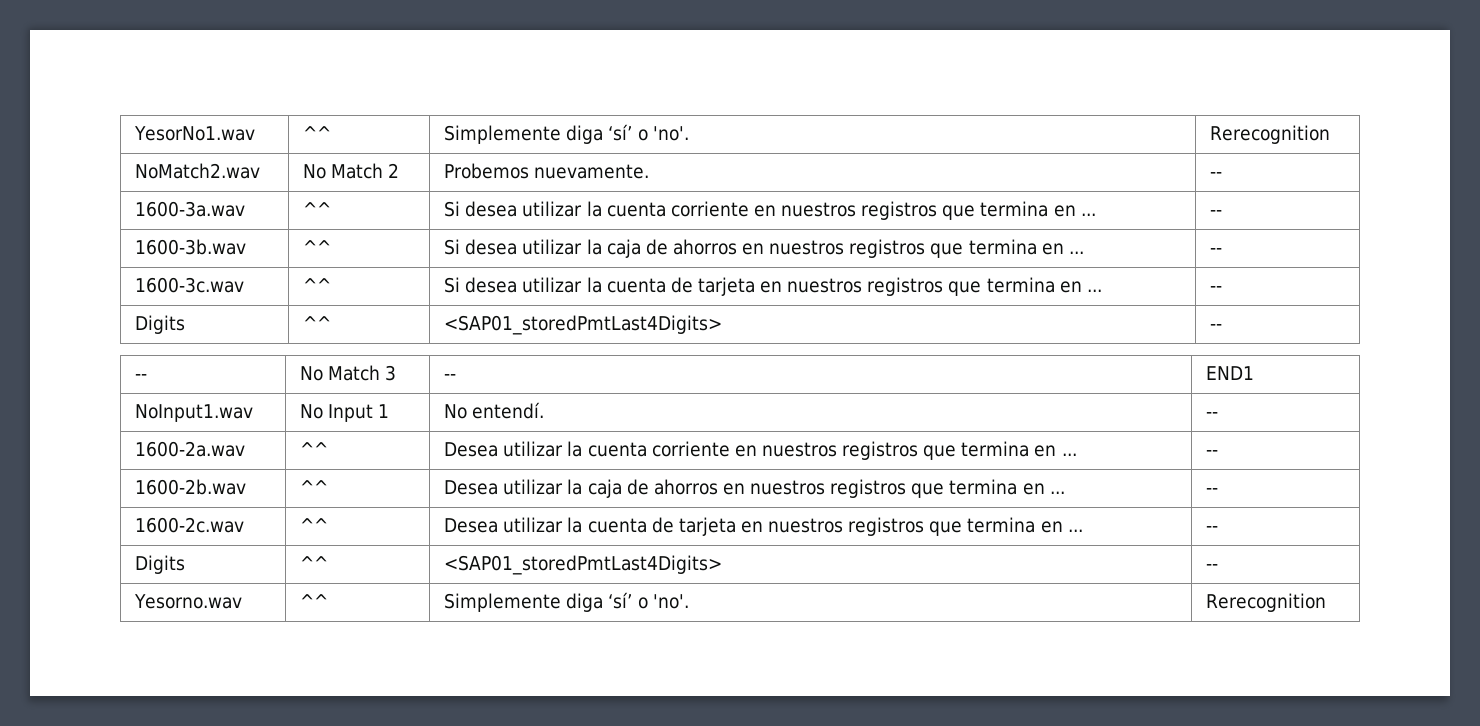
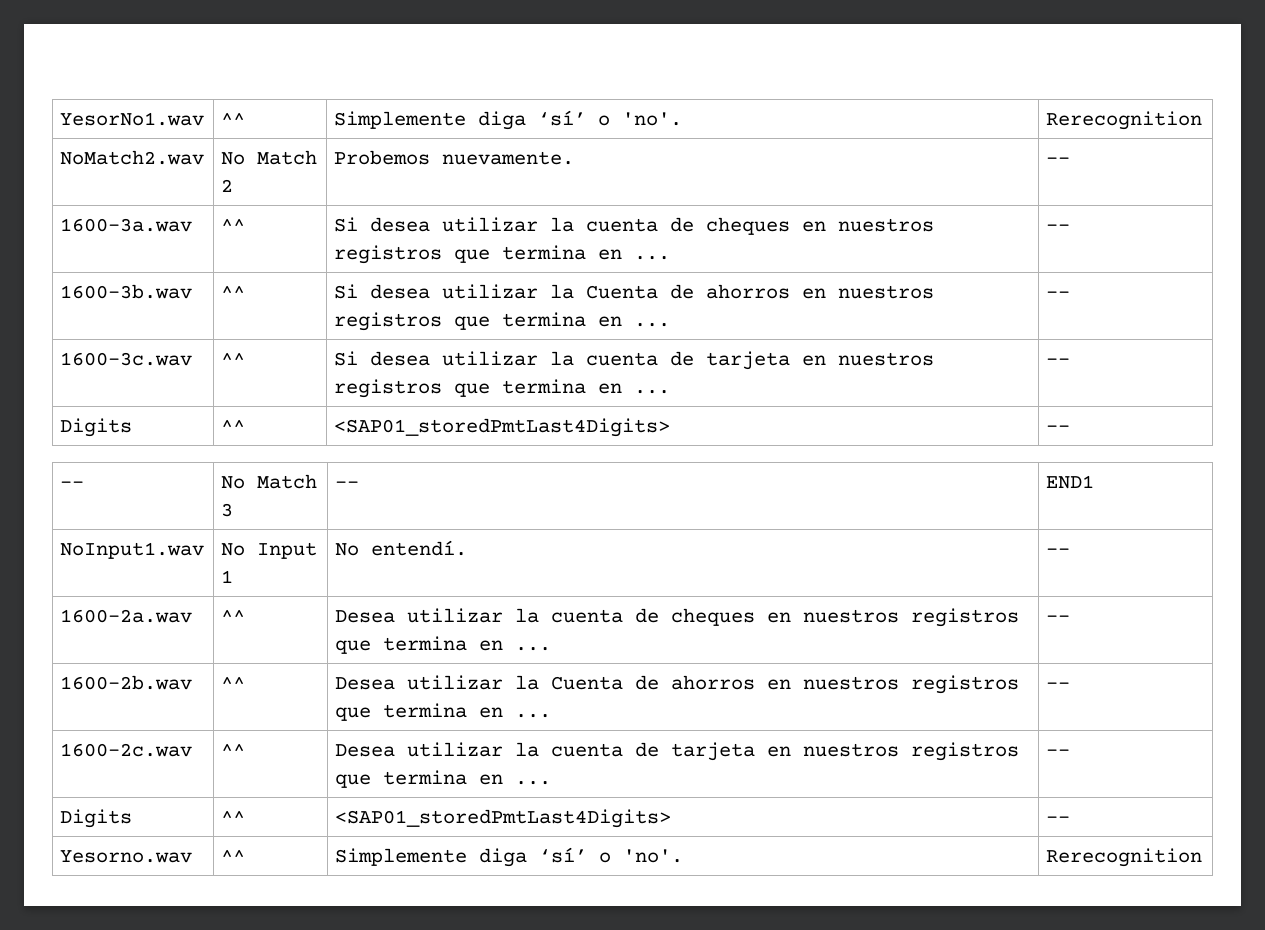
- 1600-3a.wav | ^^ | Si desea utilizar la cuenta corriente en nuestros registros que termina en ... | --
+ 1600-3a.wav | ^^ | Si desea utilizar la cuenta de cheques en nuestros registros que termina en ... | --
- 1600-3b.wav | ^^ | Si desea utilizar la caja de ahorros en nuestros registros que termina en ... | --
+ 1600-3b.wav | ^^ | Si desea utilizar la Cuenta de ahorros en nuestros registros que termina en ... | --
- 1600-2a.wav | ^^ | Desea utilizar la cuenta corriente en nuestros registros que termina en ... | --
+ 1600-2a.wav | ^^ | Desea utilizar la cuenta de cheques en nuestros registros que termina en ... | --
- 1600-2b.wav | ^^ | Desea utilizar la caja de ahorros en nuestros registros que termina en ... | --
+ 1600-2b.wav | ^^ | Desea utilizar la Cuenta de ahorros en nuestros registros que termina en ... | --

